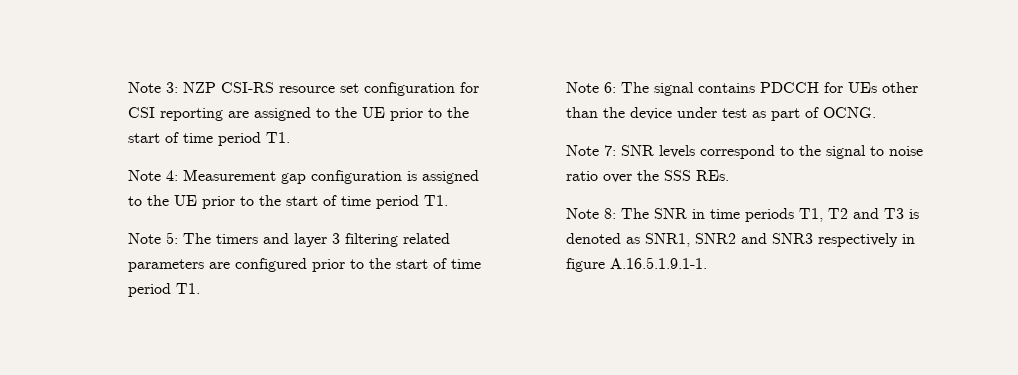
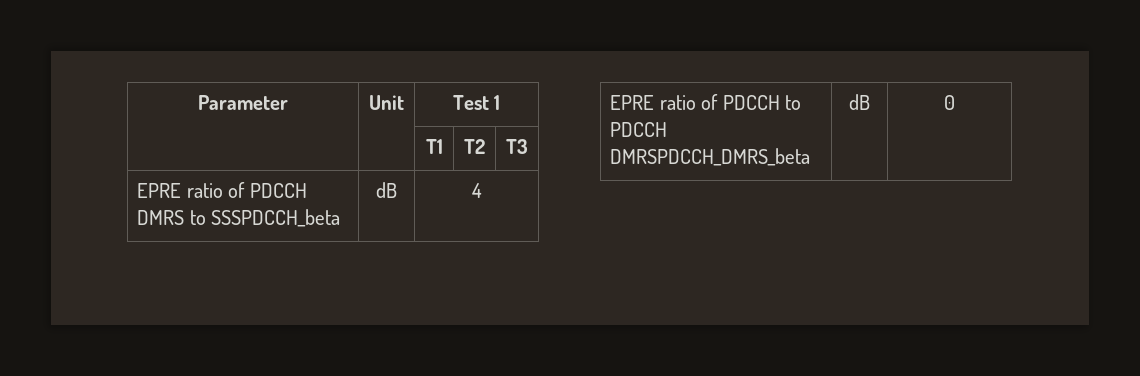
- Note 3: NZP CSI-RS resource set configuration for CSI reporting are assigned to the UE prior to the start of time period T1.
- Note 4: Measurement gap configuration is assigned to the UE prior to the start of time period T1.
- Note 5: The timers and layer 3 filtering related parameters are configured prior to the start of time period T1.
- Note 6: The signal contains PDCCH for UEs other than the device under test as part of OCNG.
- Note 7: SNR levels correspond to the signal to noise ratio over the SSS REs.
- Note 8: The SNR in time periods T1, T2 and T3 is denoted as SNR1, SNR2 and SNR3 respectively in figure A.16.5.1.9.1-1.
+ Parameter | Unit | Test 1
+ | | T1 | T2 | T3
+ EPRE ratio of PDCCH DMRS to SSSPDCCH_beta | dB | 4
+ EPRE ratio of PDCCH to PDCCH DMRSPDCCH_DMRS_beta | dB | 0

